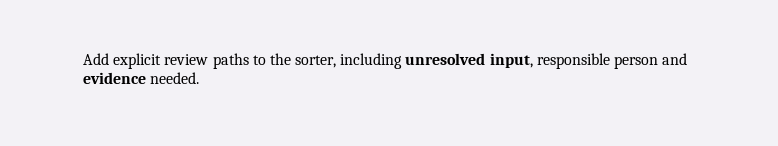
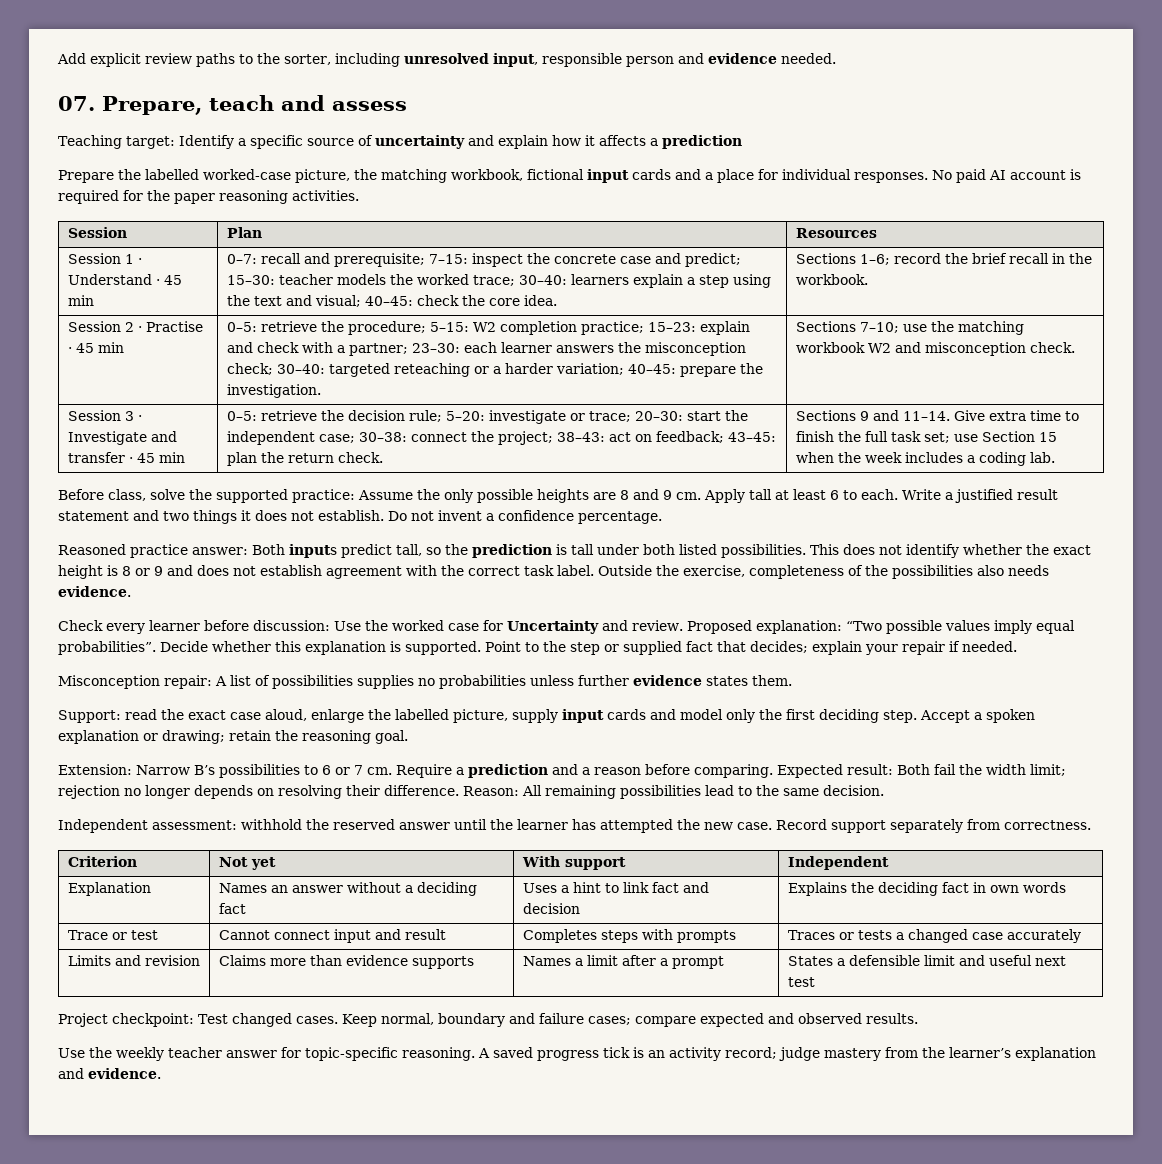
+ 07. Prepare, teach and assess
+ Teaching target: Identify a specific source of uncertainty and explain how it affects a prediction
+ Prepare the labelled worked-case picture, the matching workbook, fictional input cards and a place for individual responses. No paid AI account is required for the paper reasoning activities.
+ Session | Plan | Resources
+ Session 1 · Understand · 45 min | 0–7: recall and prerequisite; 7–15: inspect the concrete case and predict; 15–30: teacher models the worked trace; 30–40: learners explain a step using the text and visual; 40–45: check the core idea. | Sections 1–6; record the brief recall in the workbook.
+ Session 2 · Practise · 45 min | 0–5: retrieve the procedure; 5–15: W2 completion practice; 15–23: explain and check with a partner; 23–30: each learner answers the misconception check; 30–40: targeted reteaching or a harder variation; 40–45: prepare the investigation. | Sections 7–10; use the matching workbook W2 and misconception check.
+ Session 3 · Investigate and transfer · 45 min | 0–5: retrieve the decision rule; 5–20: investigate or trace; 20–30: start the independent case; 30–38: connect the project; 38–43: act on feedback; 43–45: plan the return check. | Sections 9 and 11–14. Give extra time to finish the full task set; use Section 15 when the week includes a coding lab.
+ Before class, solve the supported practice: Assume the only possible heights are 8 and 9 cm. Apply tall at least 6 to each. Write a justified result statement and two things it does not establish. Do not invent a confidence percentage.
+ Reasoned practice answer: Both inputs predict tall, so the prediction is tall under both listed possibilities. This does not identify whether the exact height is 8 or 9 and does not establish agreement with the correct task label. Outside the exercise, completeness of the possibilities also needs evidence.
+ Check every learner before discussion: Use the worked case for Uncertainty and review. Proposed explanation: “Two possible values imply equal probabilities”. Decide whether this explanation is supported. Point to the step or supplied fact that decides; explain your repair if needed.
+ Misconception repair: A list of possibilities supplies no probabilities unless further evidence states them.
+ Support: read the exact case aloud, enlarge the labelled picture, supply input cards and model only the first deciding step. Accept a spoken explanation or drawing; retain the reasoning goal.
+ Extension: Narrow B’s possibilities to 6 or 7 cm. Require a prediction and a reason before comparing. Expected result: Both fail the width limit; rejection no longer depends on resolving their difference. Reason: All remaining possibilities lead to the same decision.
+ Independent assessment: withhold the reserved answer until the learner has attempted the new case. Record support separately from correctness.
+ Criterion | Not yet | With support | Independent
+ Explanation | Names an answer without a deciding fact | Uses a hint to link fact and decision | Explains the deciding fact in own words
+ Trace or test | Cannot connect input and result | Completes steps with prompts | Traces or tests a changed case accurately
+ Limits and revision | Claims more than evidence supports | Names a limit after a prompt | States a defensible limit and useful next test
+ Project checkpoint: Test changed cases. Keep normal, boundary and failure cases; compare expected and observed results.
+ Use the weekly teacher answer for topic-specific reasoning. A saved progress tick is an activity record; judge mastery from the learner’s explanation and evidence.

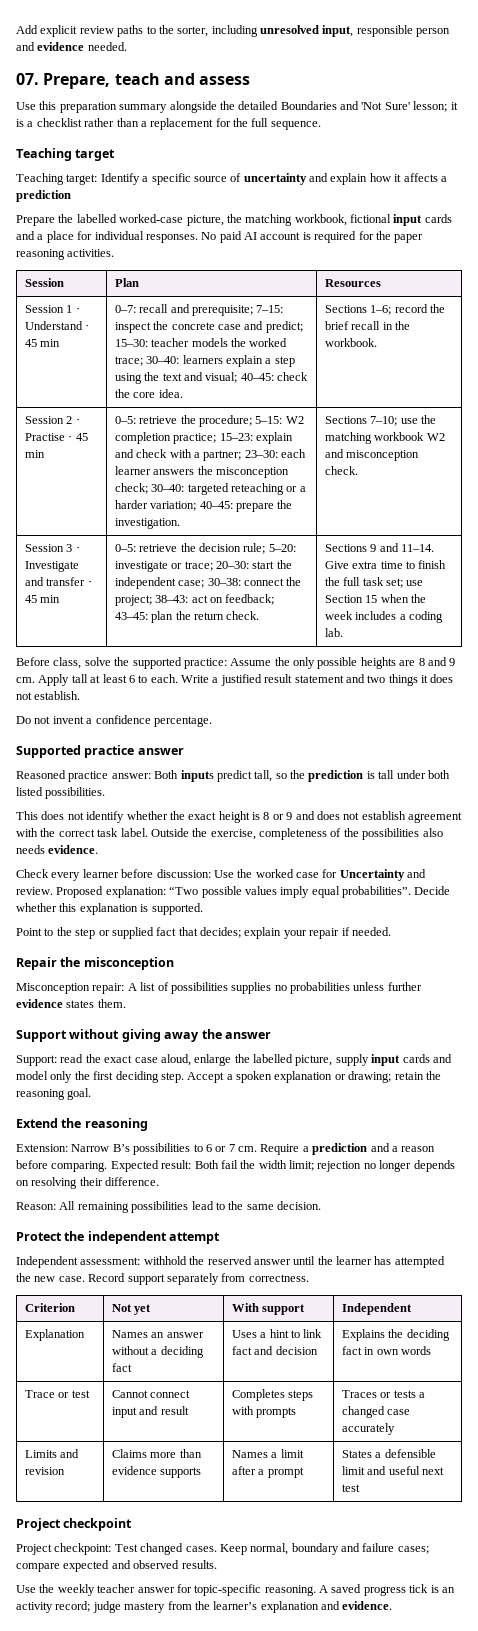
+ Use this preparation summary alongside the detailed Boundaries and 'Not Sure' lesson; it is a checklist rather than a replacement for the full sequence.
+ Teaching target
- Write a justified result statement and two things it does not establish. Do not invent a confidence percentage.
+ Write a justified result statement and two things it does not establish.
+ Do not invent a confidence percentage.
+ Supported practice answer
- Reasoned practice answer: Both inputs predict tall, so the prediction is tall under both listed possibilities. This does not identify whether the exact height is 8 or 9 and does not establish agreement with the correct task label.
+ Reasoned practice answer: Both inputs predict tall, so the prediction is tall under both listed possibilities.
+ This does not identify whether the exact height is 8 or 9 and does not establish agreement with the correct task label.
- Decide whether this explanation is supported. Point to the step or supplied fact that decides; explain your repair if needed.
+ Decide whether this explanation is supported.
+ Point to the step or supplied fact that decides; explain your repair if needed.
+ Repair the misconception
+ Support without giving away the answer
+ Extend the reasoning
- Expected result: Both fail the width limit; rejection no longer depends on resolving their difference. Reason: All remaining possibilities lead to the same decision.
+ Expected result: Both fail the width limit; rejection no longer depends on resolving their difference.
+ Reason: All remaining possibilities lead to the same decision.
+ Protect the independent attempt
+ Project checkpoint

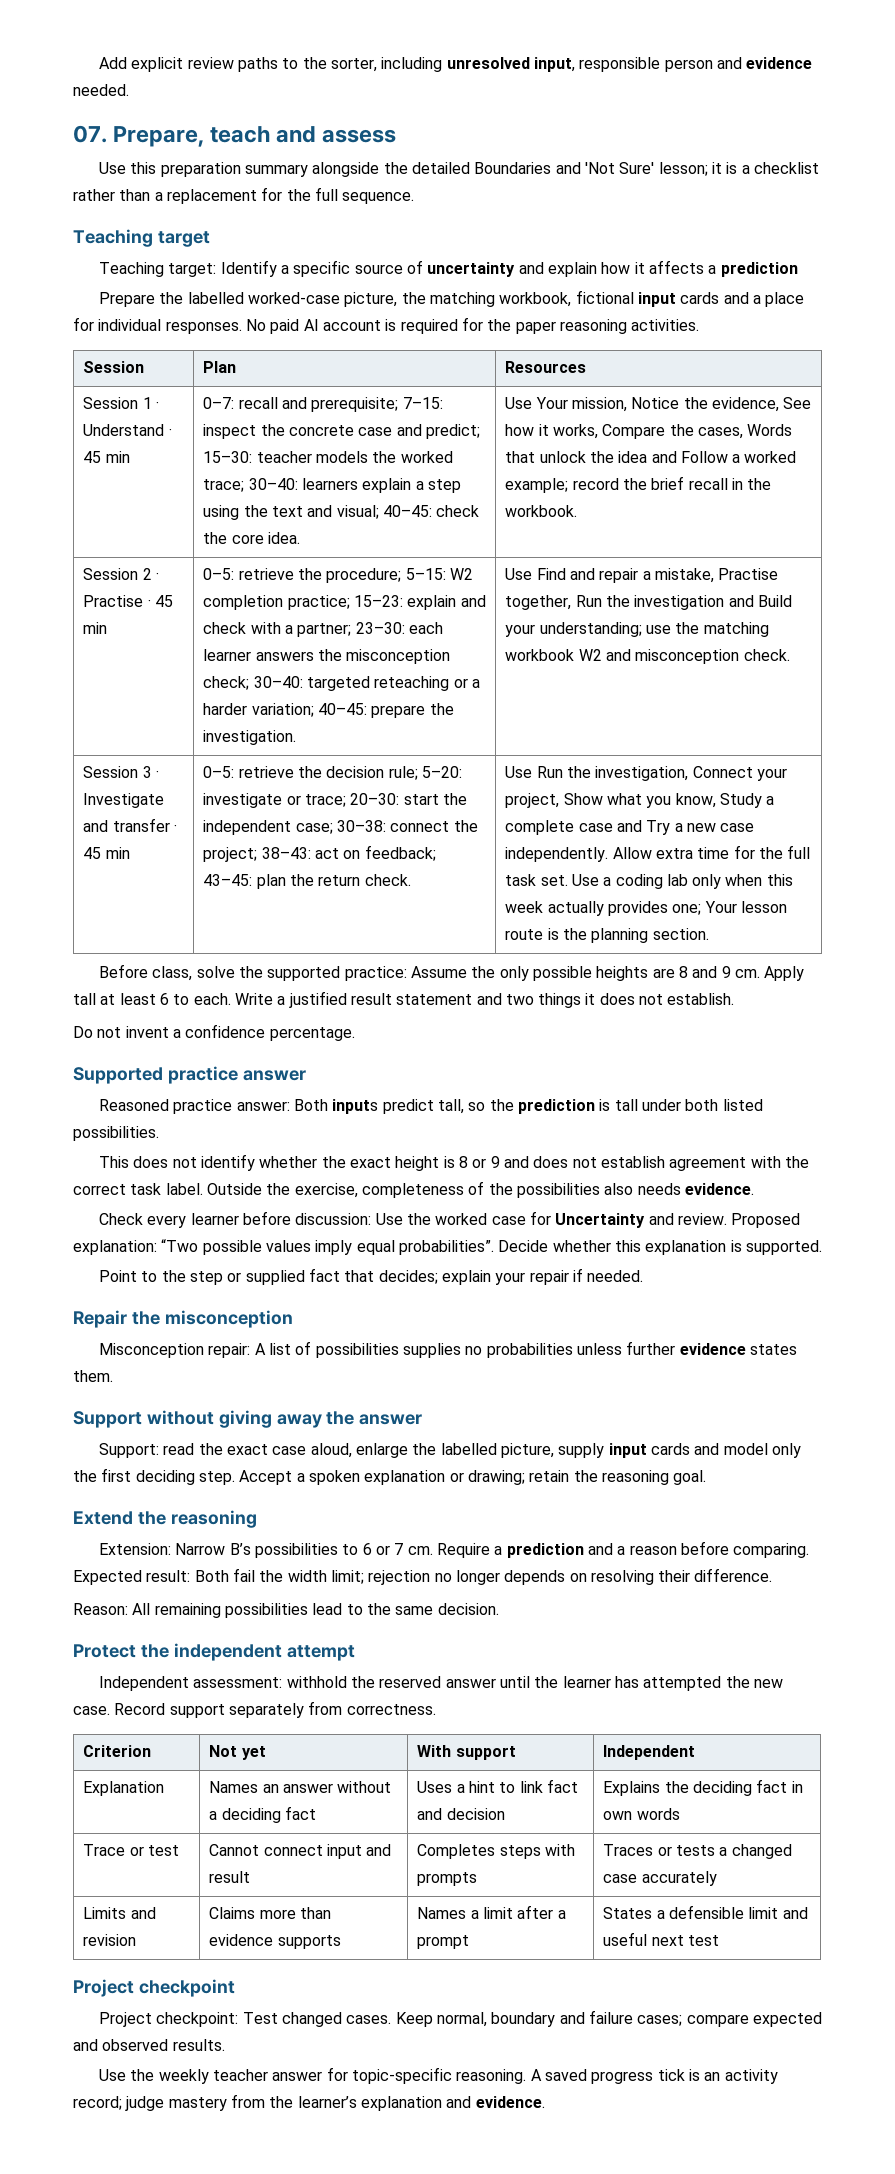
- Sections 1–6; record the brief recall in the workbook.
+ Use Your mission, Notice the evidence, See how it works, Compare the cases, Words that unlock the idea and Follow a worked example; record the brief recall in the workbook.
- Sections 7–10; use the matching workbook W2 and misconception check.
+ Use Find and repair a mistake, Practise together, Run the investigation and Build your understanding; use the matching workbook W2 and misconception check.
- Sections 9 and 11–14. Give extra time to finish the full task set; use Section 15 when the week includes a coding lab.
+ Use Run the investigation, Connect your project, Show what you know, Study a complete case and Try a new case independently. Allow extra time for the full task set. Use a coding lab only when this week actually provides one; Your lesson route is the planning section.

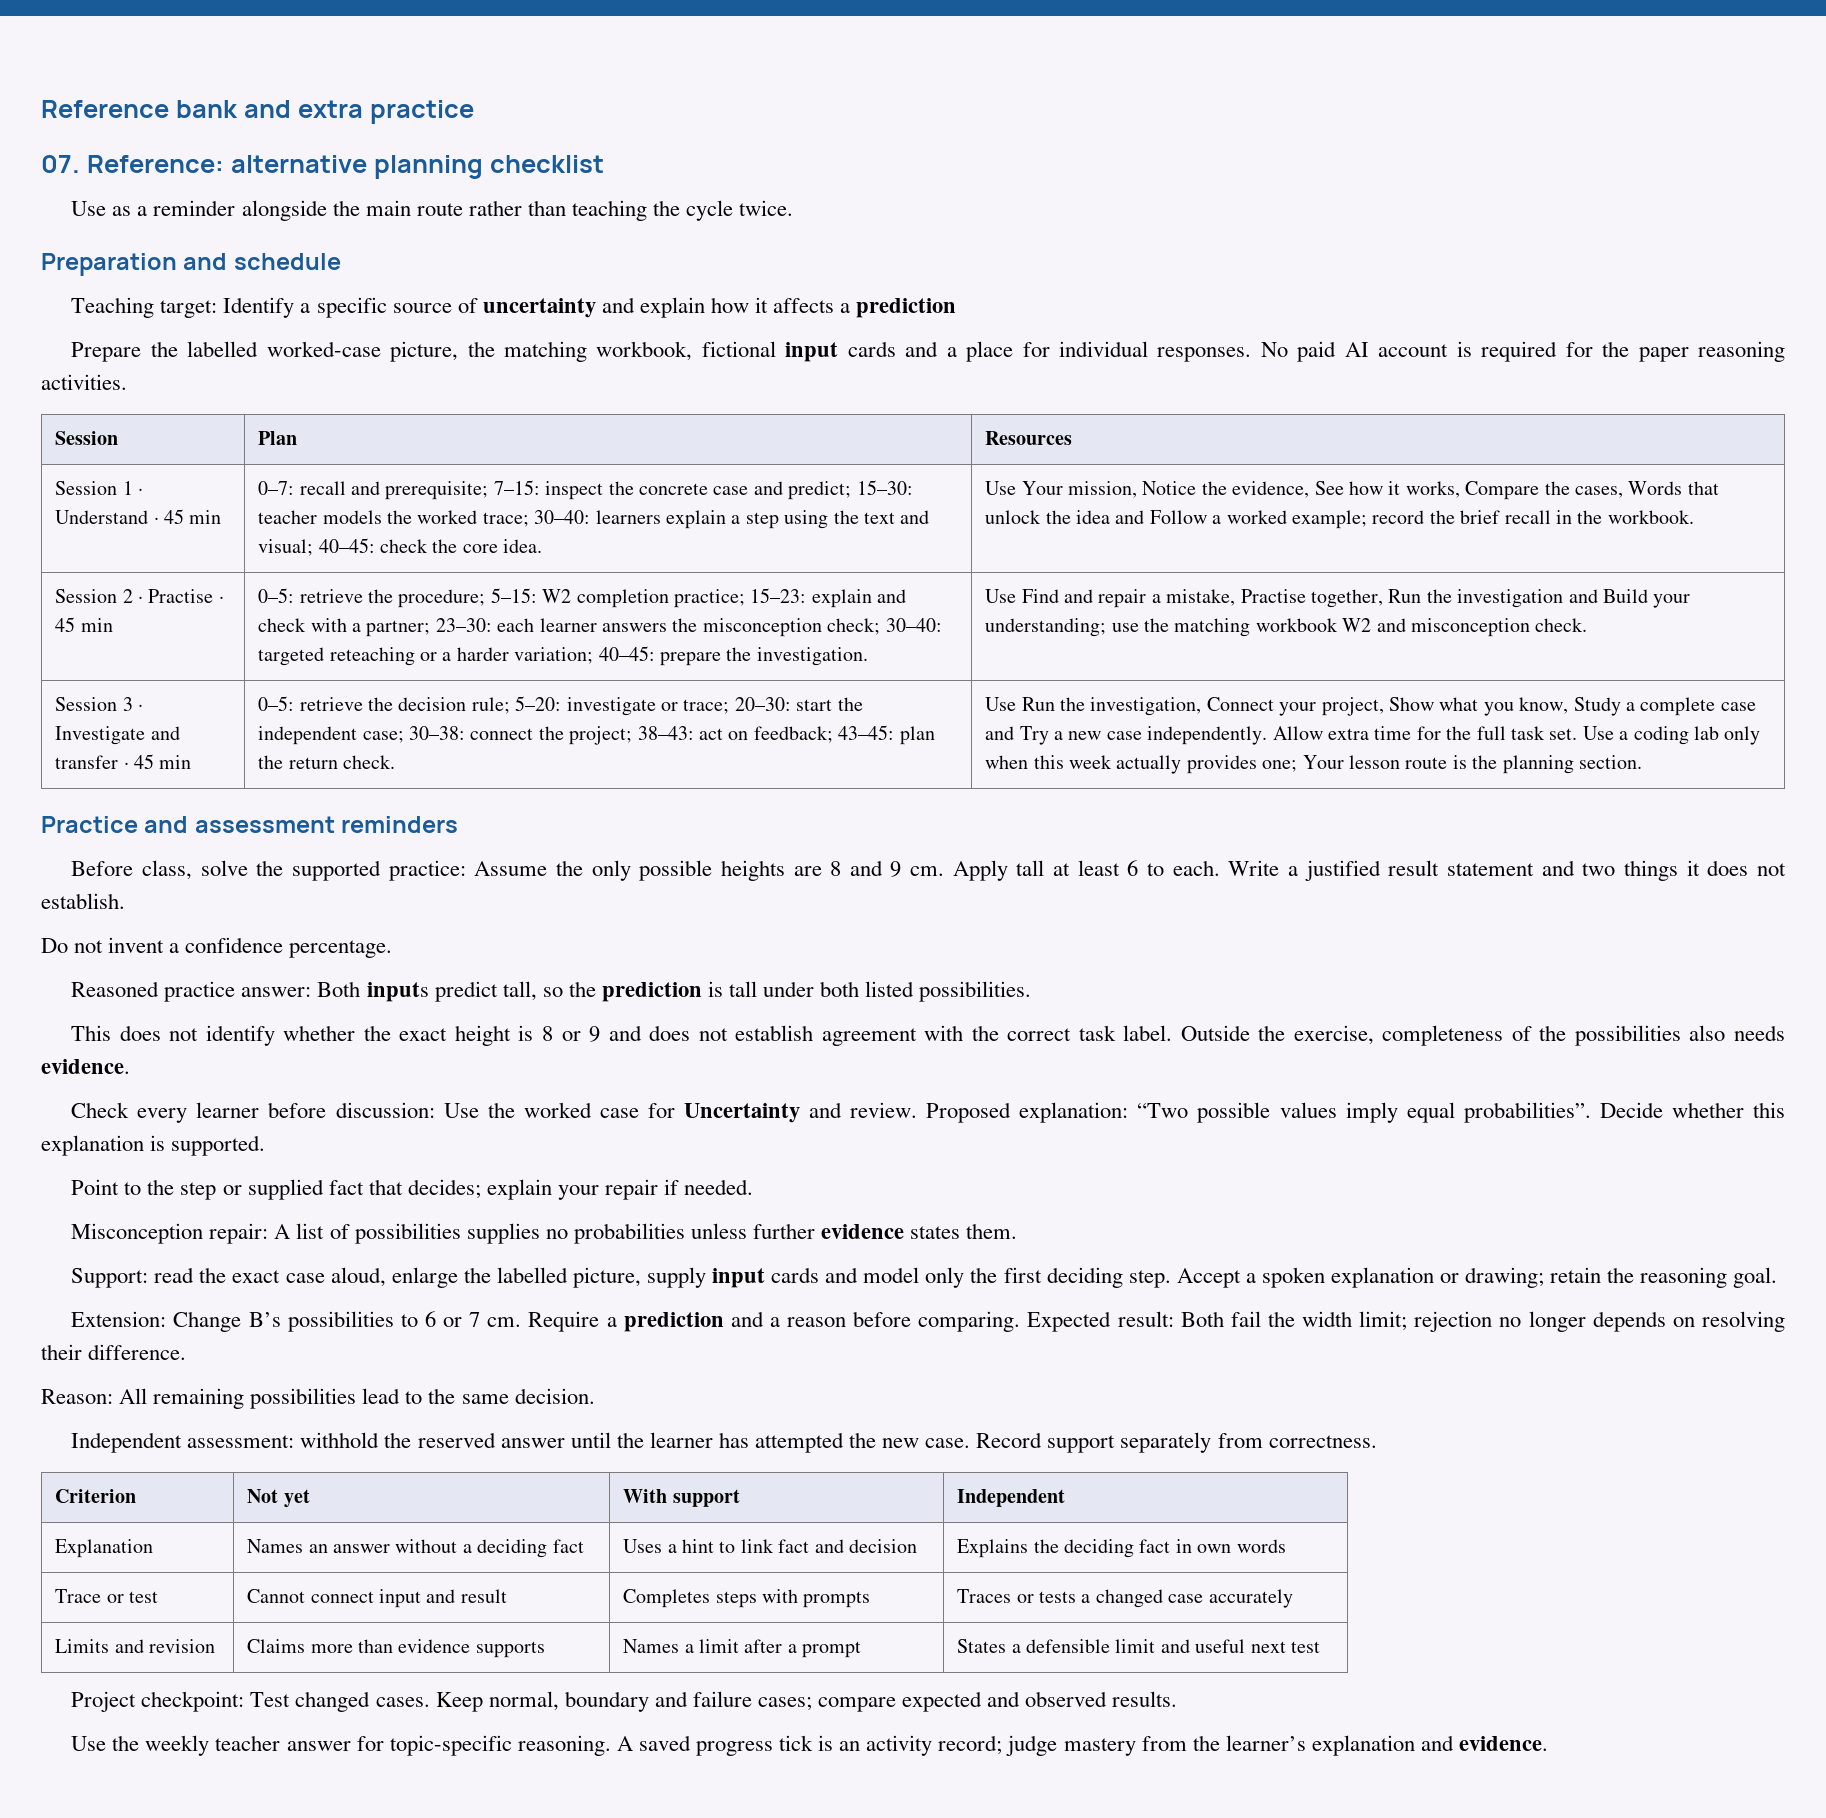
- Add explicit review paths to the sorter, including unresolved input, responsible person and evidence needed.
- 07. Prepare, teach and assess
- Use this preparation summary alongside the detailed Boundaries and 'Not Sure' lesson; it is a checklist rather than a replacement for the full sequence.
- Teaching target
+ Reference bank and extra practice
+ 07. Reference: alternative planning checklist
+ Use as a reminder alongside the main route rather than teaching the cycle twice.
+ Preparation and schedule
+ Practice and assessment reminders
- Supported practice answer
- Repair the misconception
- Support without giving away the answer
- Extend the reasoning
- Extension: Narrow B’s possibilities to 6 or 7 cm.
+ Extension: Change B’s possibilities to 6 or 7 cm.
- Protect the independent attempt
- Project checkpoint

